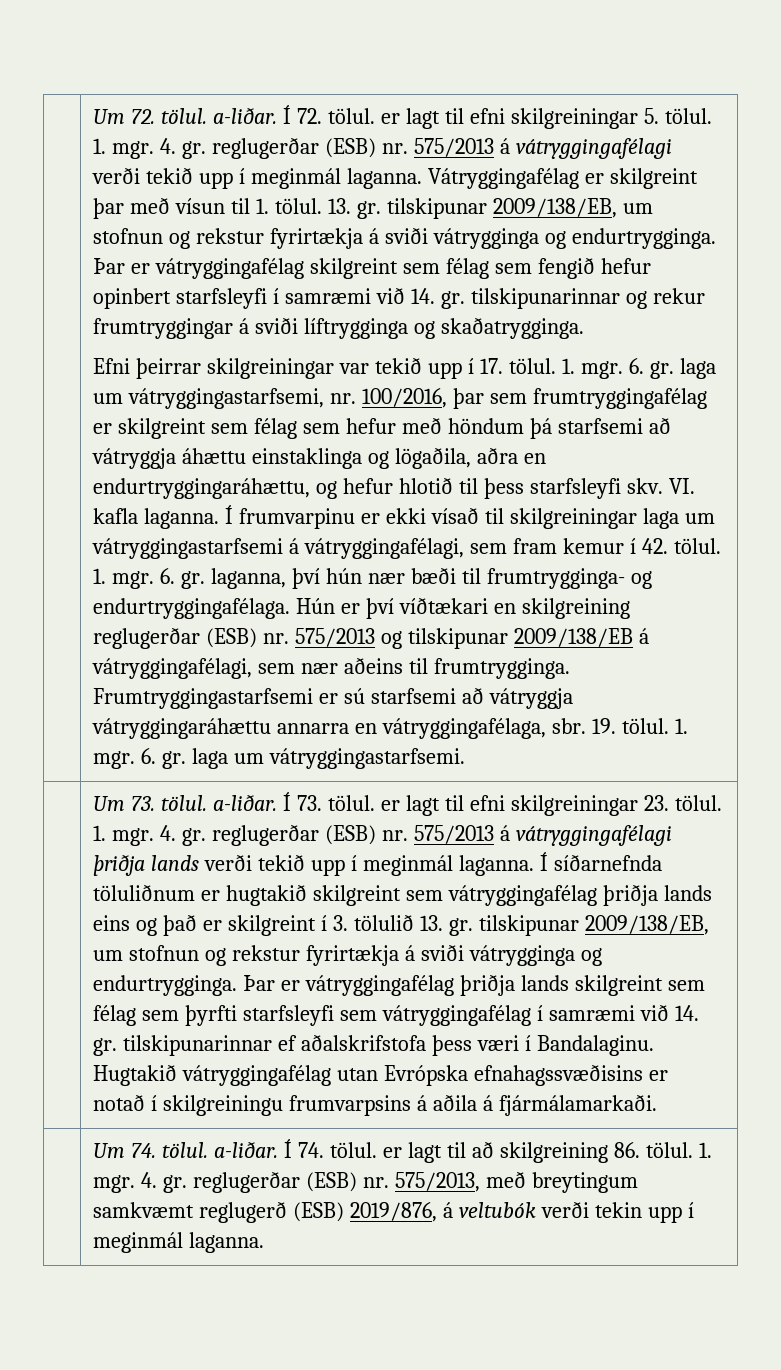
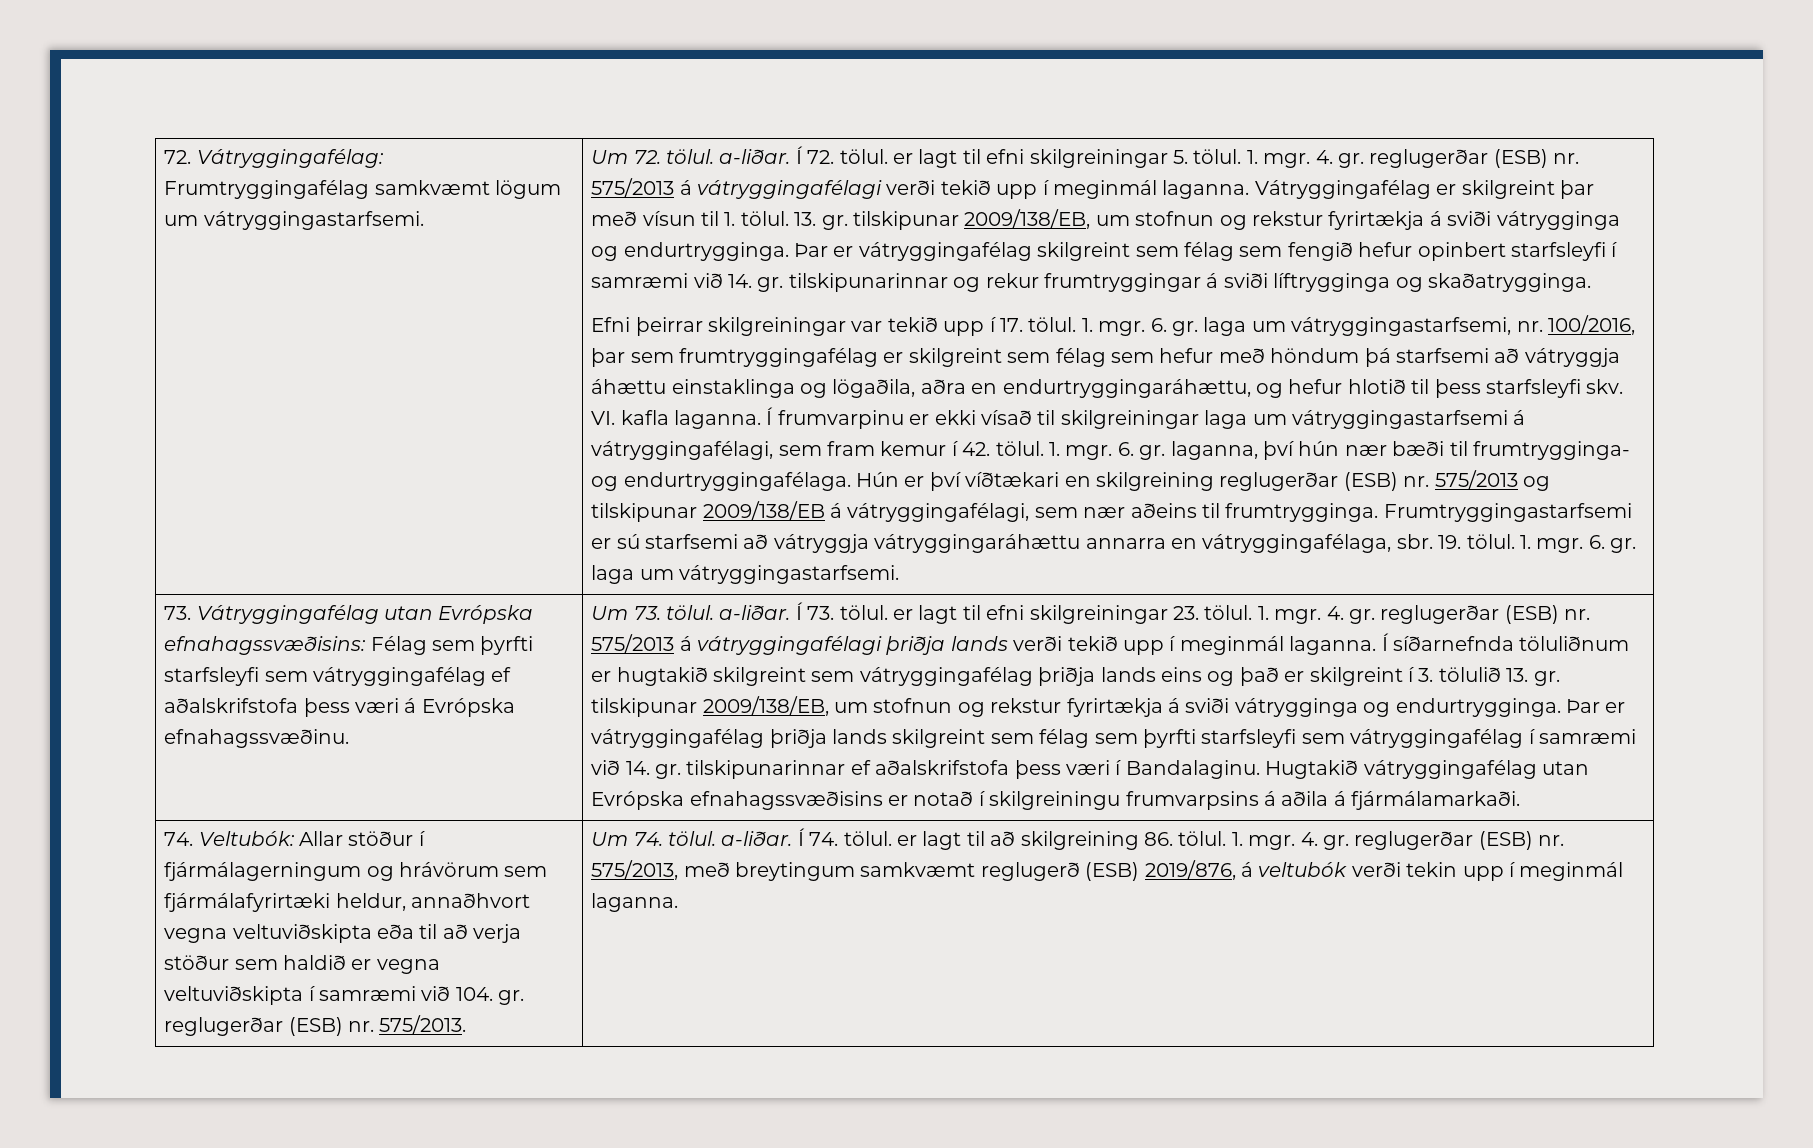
+ 72. Vátryggingafélag: Frumtryggingafélag samkvæmt lögum um vátryggingastarfsemi.
+ 73. Vátryggingafélag utan Evrópska efnahagssvæðisins: Félag sem þyrfti starfsleyfi sem vátryggingafélag ef aðalskrifstofa þess væri á Evrópska efnahagssvæðinu.
+ 74. Veltubók: Allar stöður í fjármálagerningum og hrávörum sem fjármálafyrirtæki heldur, annaðhvort vegna veltuviðskipta eða til að verja stöður sem haldið er vegna veltuviðskipta í samræmi við 104. gr. reglugerðar (ESB) nr. 575/2013.

